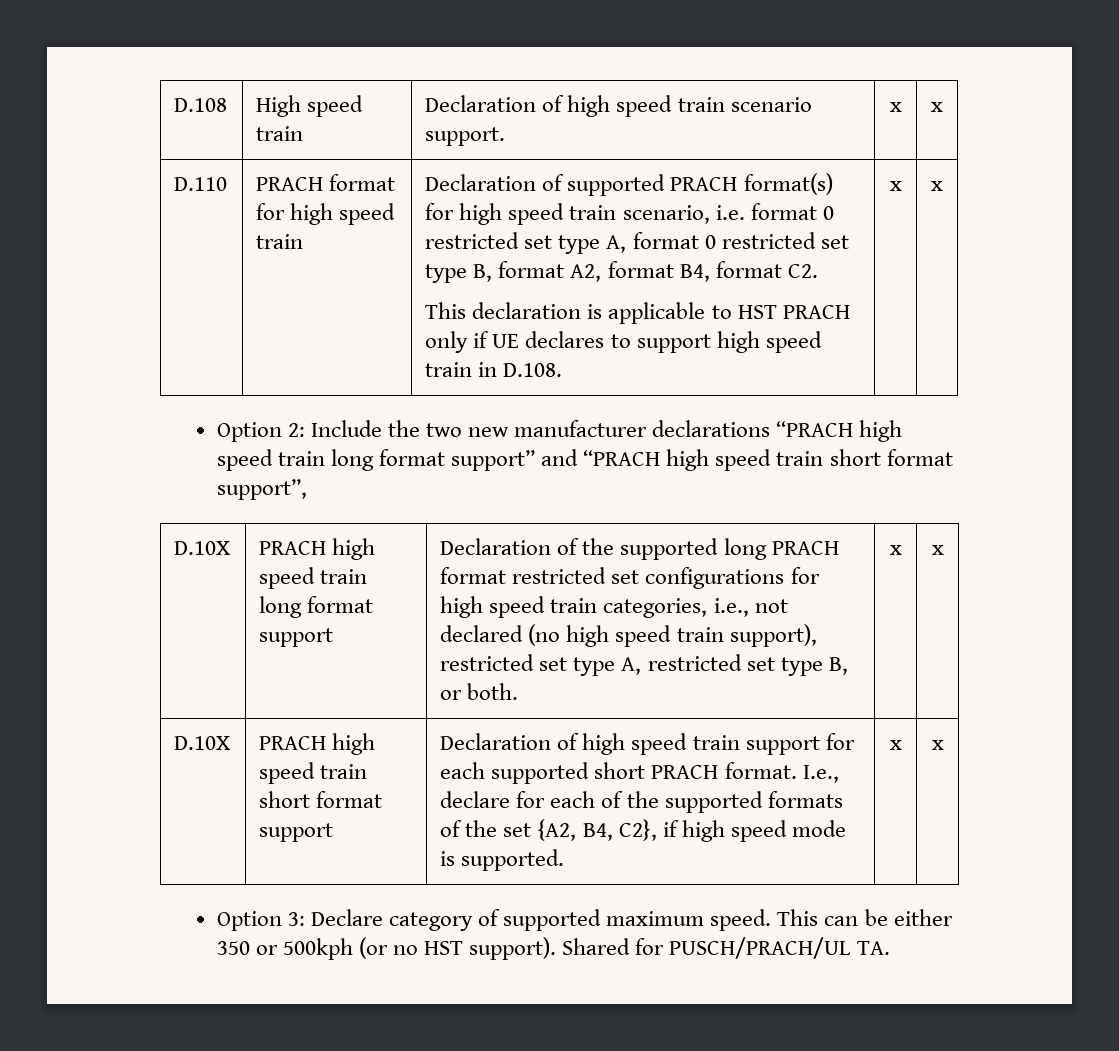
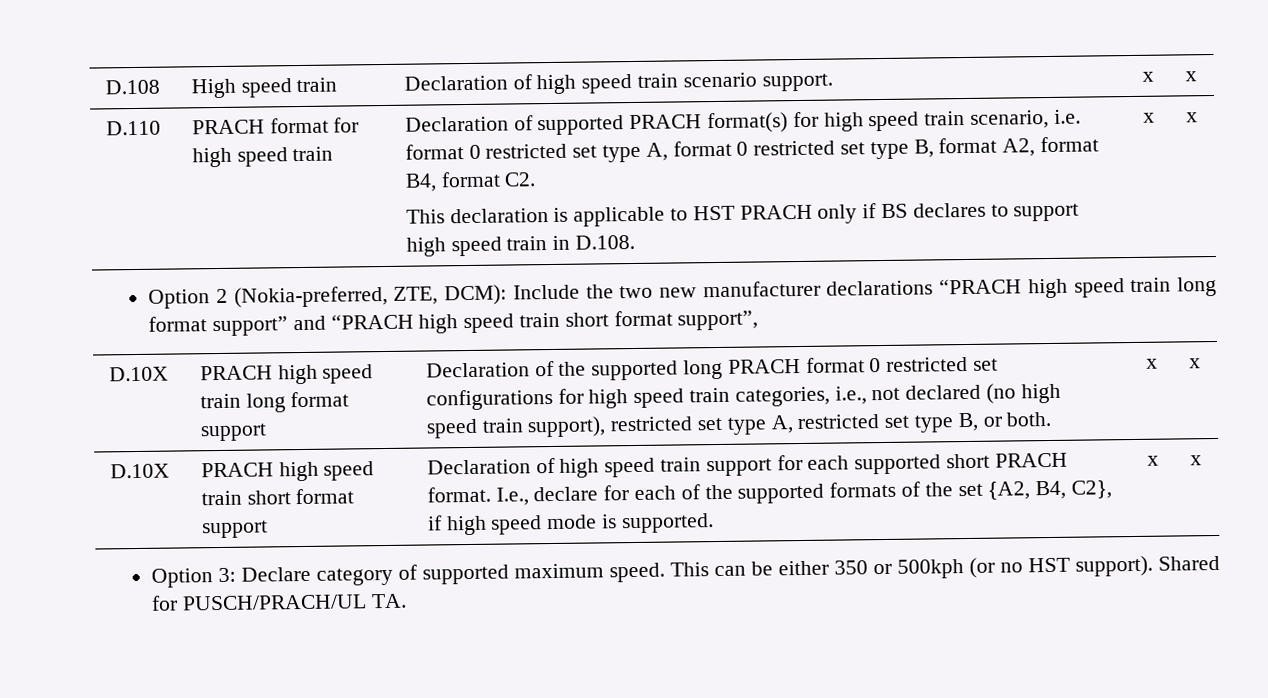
- This declaration is applicable to HST PRACH only if UE declares to support high speed train in D.108.
+ This declaration is applicable to HST PRACH only if BS declares to support high speed train in D.108.
- Option 2: Include the two new manufacturer declarations “PRACH high speed train long format support” and “PRACH high speed train short format support”,
+ Option 2 (Nokia-preferred, ZTE, DCM): Include the two new manufacturer declarations “PRACH high speed train long format support” and “PRACH high speed train short format support”,
- Declaration of the supported long PRACH format restricted set configurations for high speed train categories, i.e., not declared (no high speed train support), restricted set type A, restricted set type B, or both.
+ Declaration of the supported long PRACH format 0 restricted set configurations for high speed train categories, i.e., not declared (no high speed train support), restricted set type A, restricted set type B, or both.

